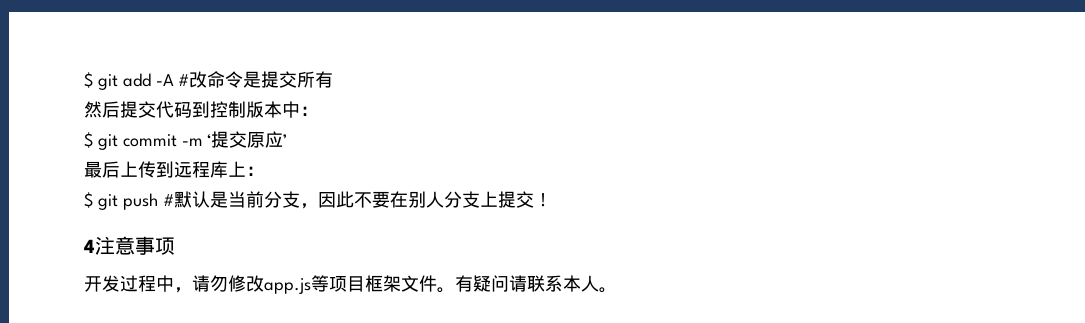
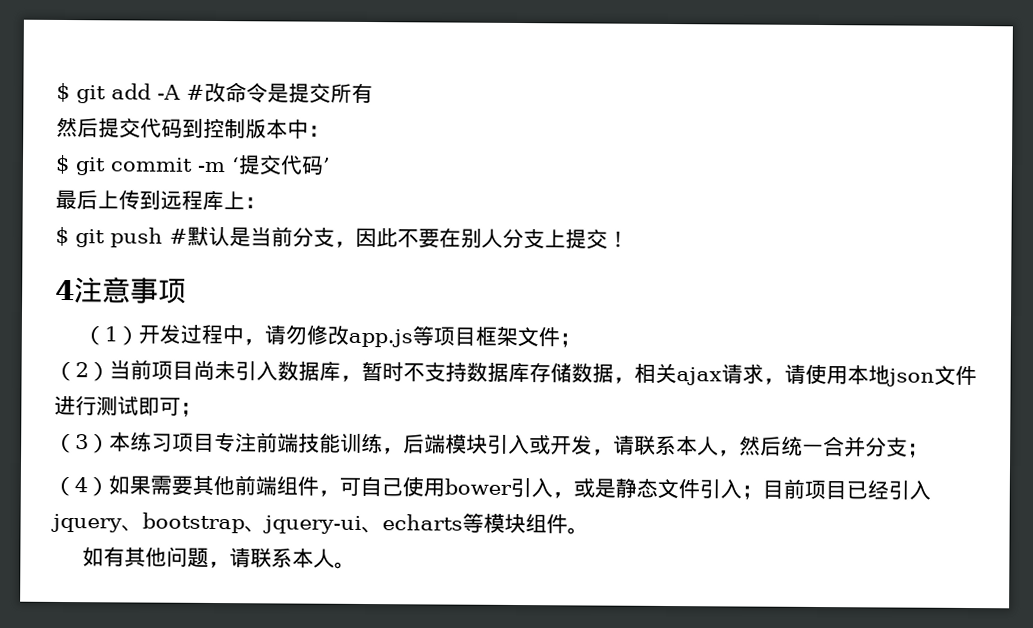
- $ git commit -m ‘提交原应’
+ $ git commit -m ‘提交代码’
- 开发过程中，请勿修改app.js等项目框架文件。有疑问请联系本人。
+ （1）开发过程中，请勿修改app.js等项目框架文件；
+ （2）当前项目尚未引入数据库，暂时不支持数据库存储数据，相关ajax请求，请使用本地json文件进行测试即可；
+ （3）本练习项目专注前端技能训练，后端模块引入或开发，请联系本人，然后统一合并分支；
+ （4）如果需要其他前端组件，可自己使用bower引入，或是静态文件引入；目前项目已经引入jquery、bootstrap、jquery-ui、echarts等模块组件。
+ 如有其他问题，请联系本人。

